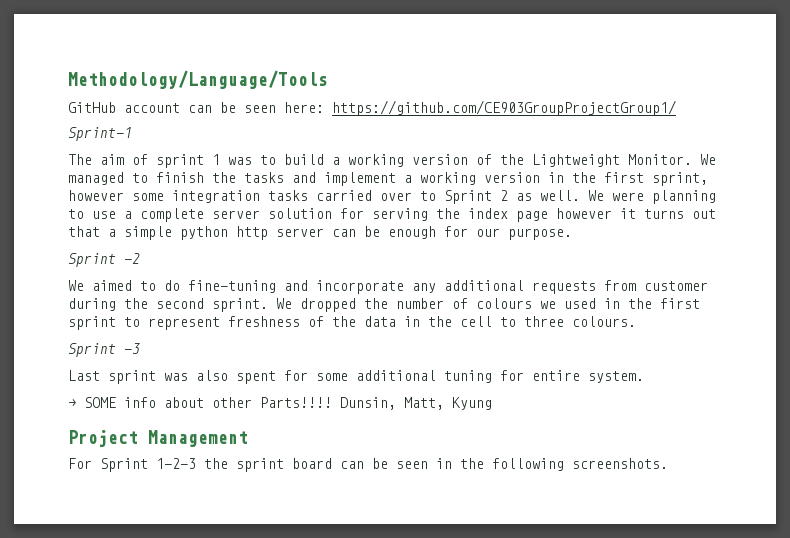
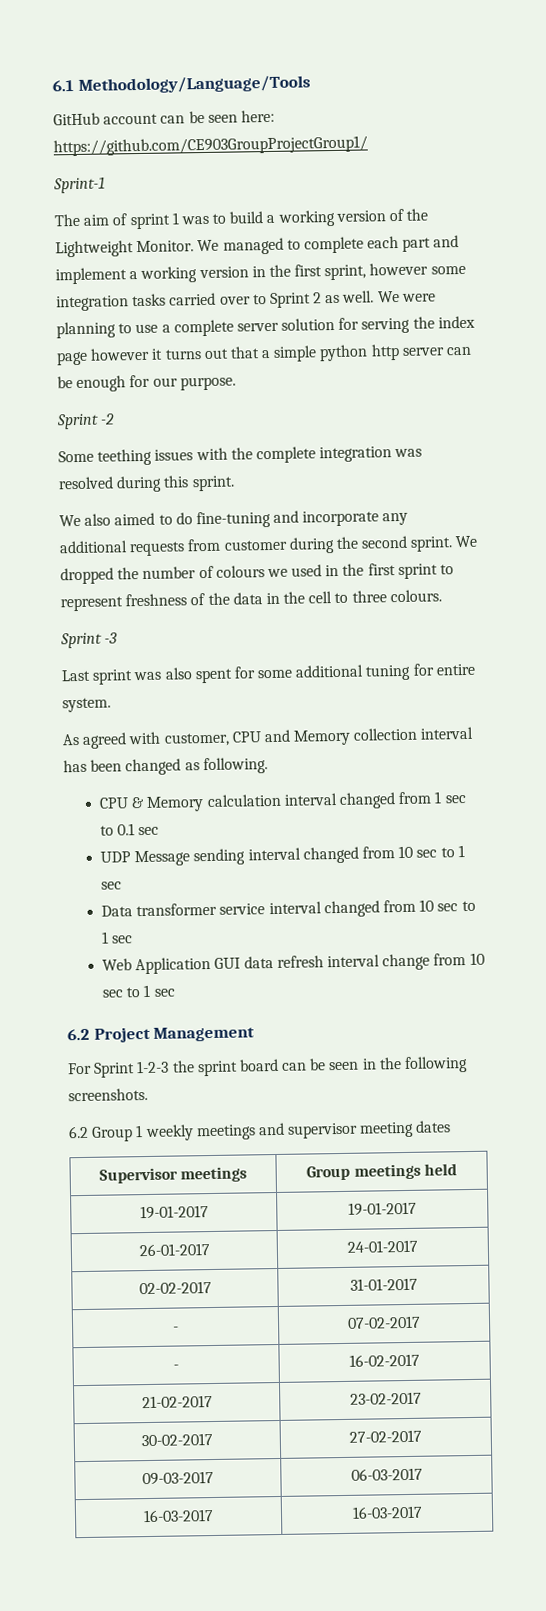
- Methodology/Language/Tools
+ 6.1 Methodology/Language/Tools
- We managed to finish the tasks and implement a working version in the first sprint, however some integration tasks carried over to Sprint 2 as well.
+ We managed to complete each part and implement a working version in the first sprint, however some integration tasks carried over to Sprint 2 as well.
- We aimed to do fine-tuning and incorporate any additional requests from customer during the second sprint.
+ Some teething issues with the complete integration was resolved during this sprint.
+ We also aimed to do fine-tuning and incorporate any additional requests from customer during the second sprint.
- → SOME info about other Parts!!!! Dunsin, Matt, Kyung
- Project Management
+ As agreed with customer, CPU and Memory collection interval has been changed as following.
+ CPU & Memory calculation interval changed from 1 sec to 0.1 sec
+ UDP Message sending interval changed from 10 sec to 1 sec
+ Data transformer service interval changed from 10 sec to 1 sec
+ Web Application GUI data refresh interval change from 10 sec to 1 sec
+ 6.2 Project Management
+ 6.2 Group 1 weekly meetings and supervisor meeting dates
+ Supervisor meetings | Group meetings held
+ 19-01-2017 | 19-01-2017
+ 26-01-2017 | 24-01-2017
+ 02-02-2017 | 31-01-2017
+ - | 07-02-2017
+ - | 16-02-2017
+ 21-02-2017 | 23-02-2017
+ 30-02-2017 | 27-02-2017
+ 09-03-2017 | 06-03-2017
+ 16-03-2017 | 16-03-2017

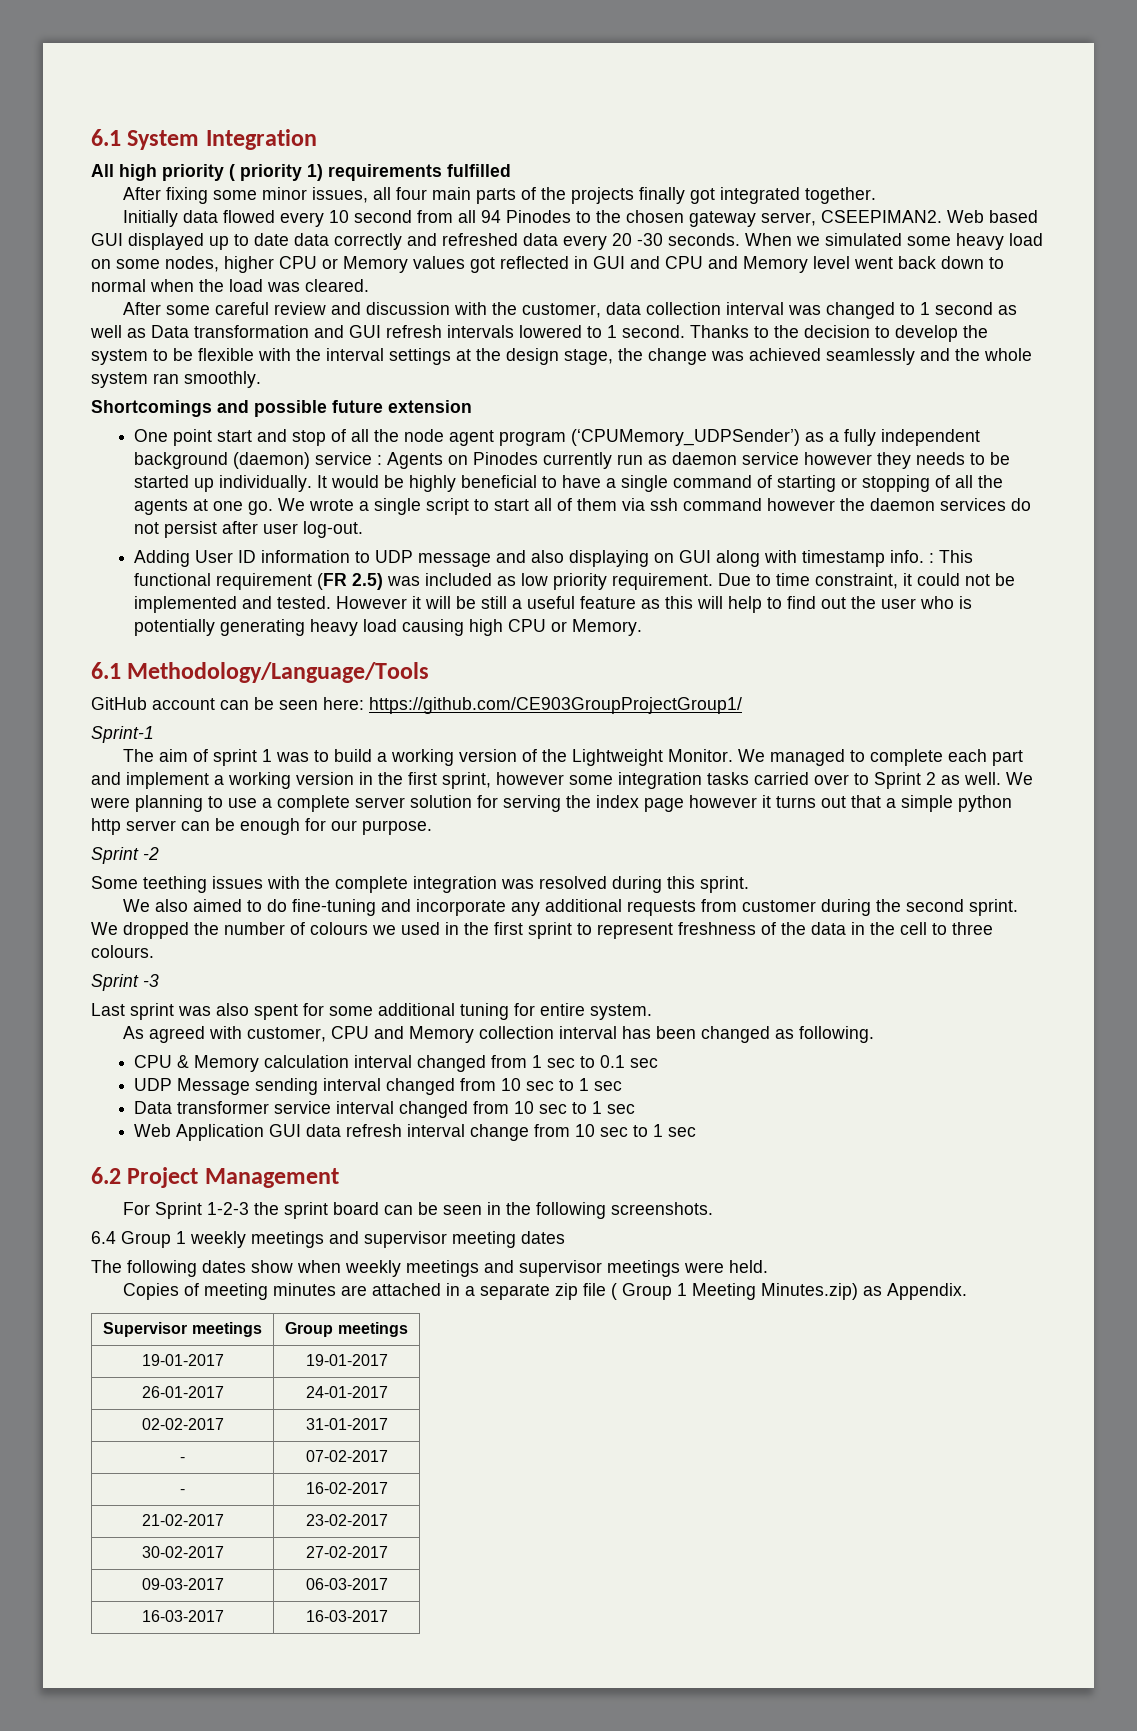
+ 6.1 System Integration
+ All high priority ( priority 1) requirements fulfilled
+ After fixing some minor issues, all four main parts of the projects finally got integrated together.
+ Initially data flowed every 10 second from all 94 Pinodes to the chosen gateway server, CSEEPIMAN2. Web based GUI displayed up to date data correctly and refreshed data every 20 -30 seconds. When we simulated some heavy load on some nodes, higher CPU or Memory values got reflected in GUI and CPU and Memory level went back down to normal when the load was cleared.
+ After some careful review and discussion with the customer, data collection interval was changed to 1 second as well as Data transformation and GUI refresh intervals lowered to 1 second. Thanks to the decision to develop the system to be flexible with the interval settings at the design stage, the change was achieved seamlessly and the whole system ran smoothly.
+ Shortcomings and possible future extension
+ One point start and stop of all the node agent program (‘CPUMemory_UDPSender’) as a fully independent background (daemon) service : Agents on Pinodes currently run as daemon service however they needs to be started up individually. It would be highly beneficial to have a single command of starting or stopping of all the agents at one go. We wrote a single script to start all of them via ssh command however the daemon services do not persist after user log-out.
+ Adding User ID information to UDP message and also displaying on GUI along with timestamp info. : This functional requirement (FR 2.5) was included as low priority requirement. Due to time constraint, it could not be implemented and tested. However it will be still a useful feature as this will help to find out the user who is potentially generating heavy load causing high CPU or Memory.
- 6.2 Group 1 weekly meetings and supervisor meeting dates
+ 6.4 Group 1 weekly meetings and supervisor meeting dates
+ The following dates show when weekly meetings and supervisor meetings were held.
+ Copies of meeting minutes are attached in a separate zip file ( Group 1 Meeting Minutes.zip) as Appendix.
- Supervisor meetings | Group meetings held
+ Supervisor meetings | Group meetings

